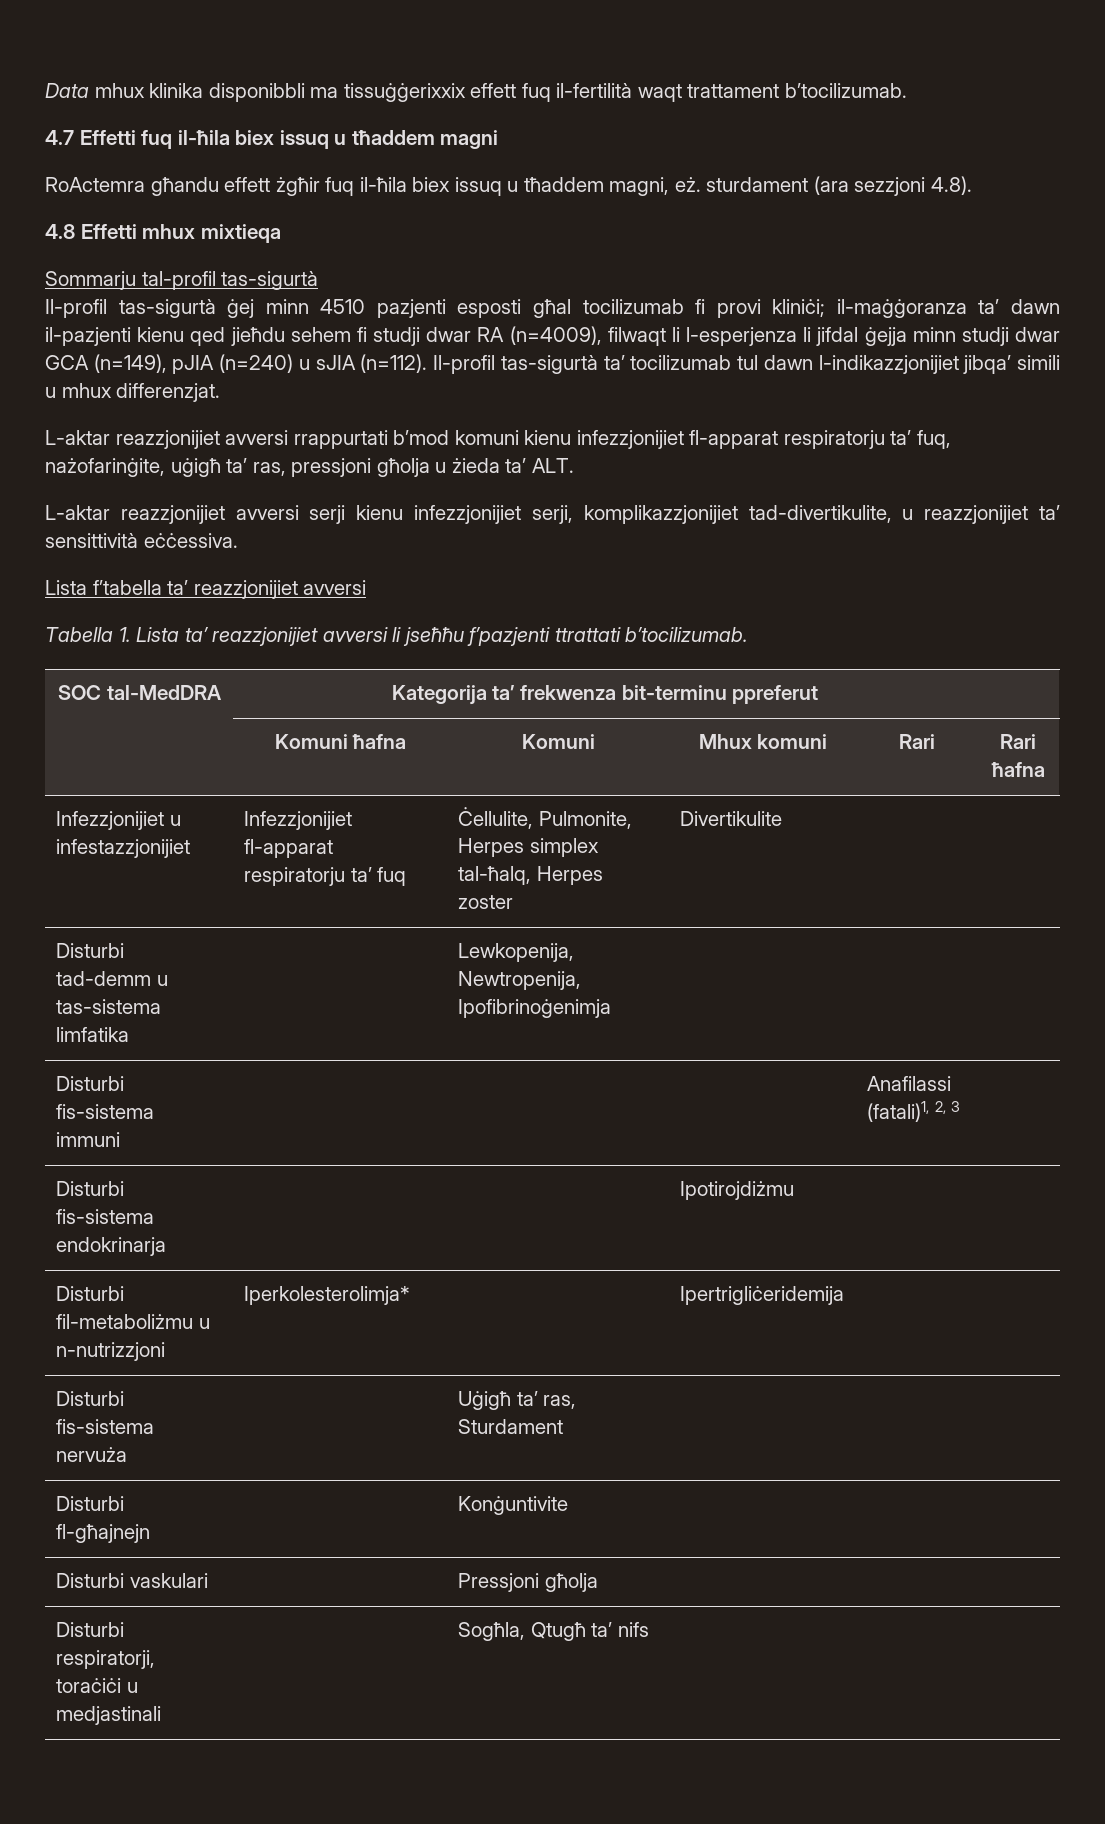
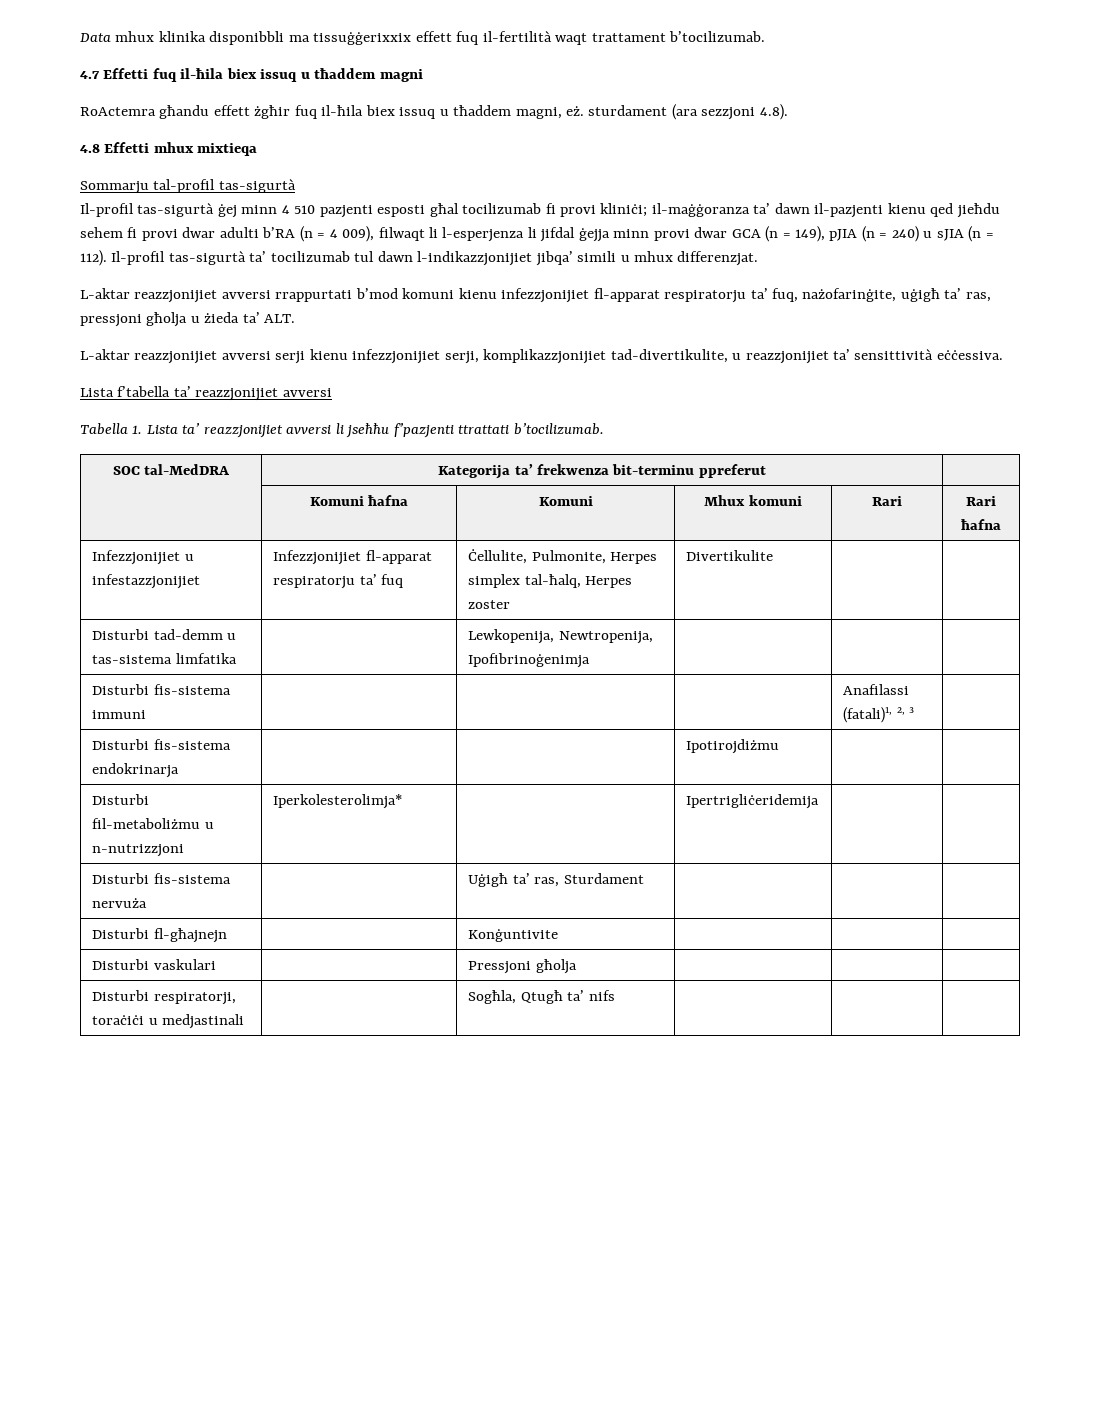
- Il-profil tas-sigurtà ġej minn 4510 pazjenti esposti għal tocilizumab fi provi kliniċi; il-maġġoranza ta’ dawn il-pazjenti kienu qed jieħdu sehem fi studji dwar RA (n=4009), filwaqt li l-esperjenza li jifdal ġejja minn studji dwar GCA (n=149), pJIA (n=240) u sJIA (n=112).
+ Il-profil tas-sigurtà ġej minn 4 510 pazjenti esposti għal tocilizumab fi provi kliniċi; il-maġġoranza ta’ dawn il-pazjenti kienu qed jieħdu sehem fi provi dwar adulti b’RA (n = 4 009), filwaqt li l-esperjenza li jifdal ġejja minn provi dwar GCA (n = 149), pJIA (n = 240) u sJIA (n = 112).

